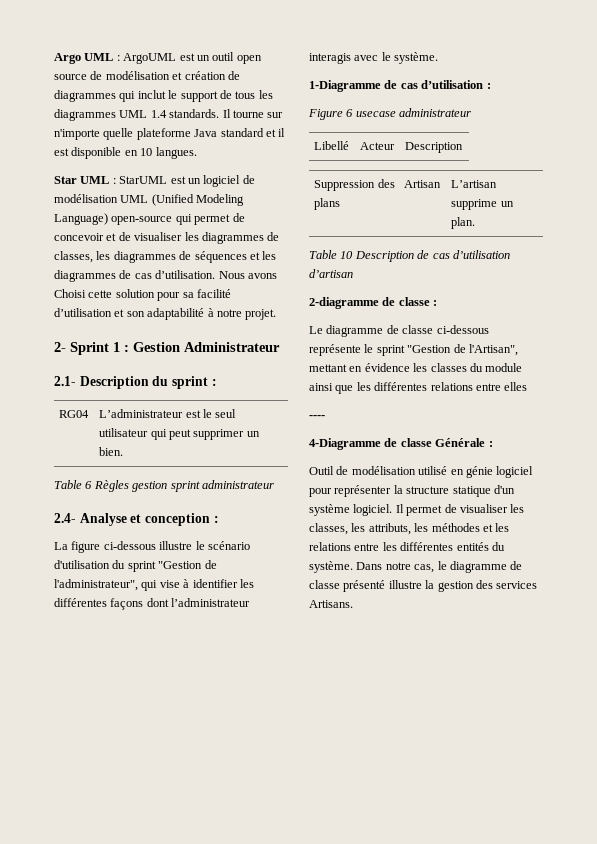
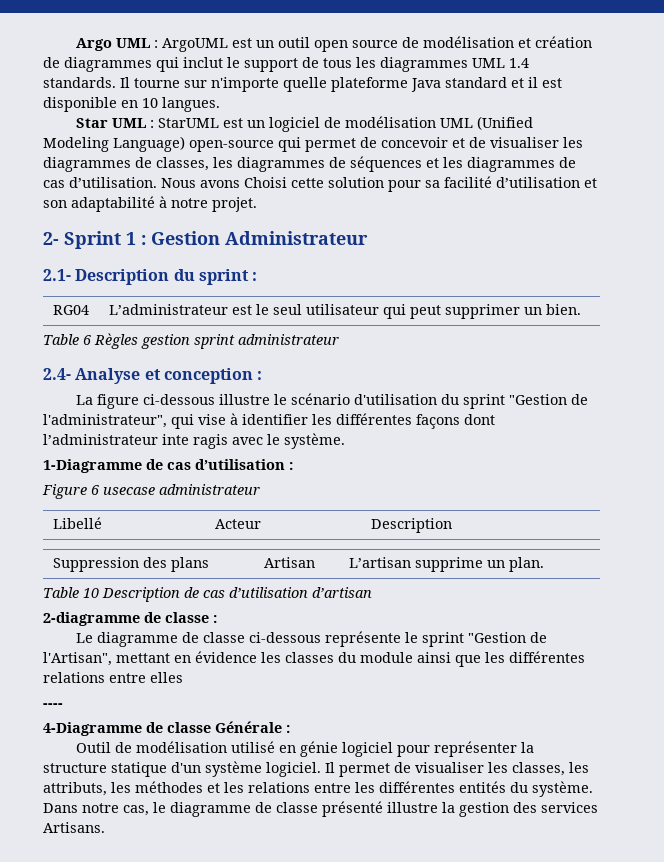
- La figure ci-dessous illustre le scénario d'utilisation du sprint "Gestion de l'administrateur", qui vise à identifier les différentes façons dont l’administrateur interagis avec le système.
+ La figure ci-dessous illustre le scénario d'utilisation du sprint "Gestion de l'administrateur", qui vise à identifier les différentes façons dont l’administrateur inte ragis avec le système.

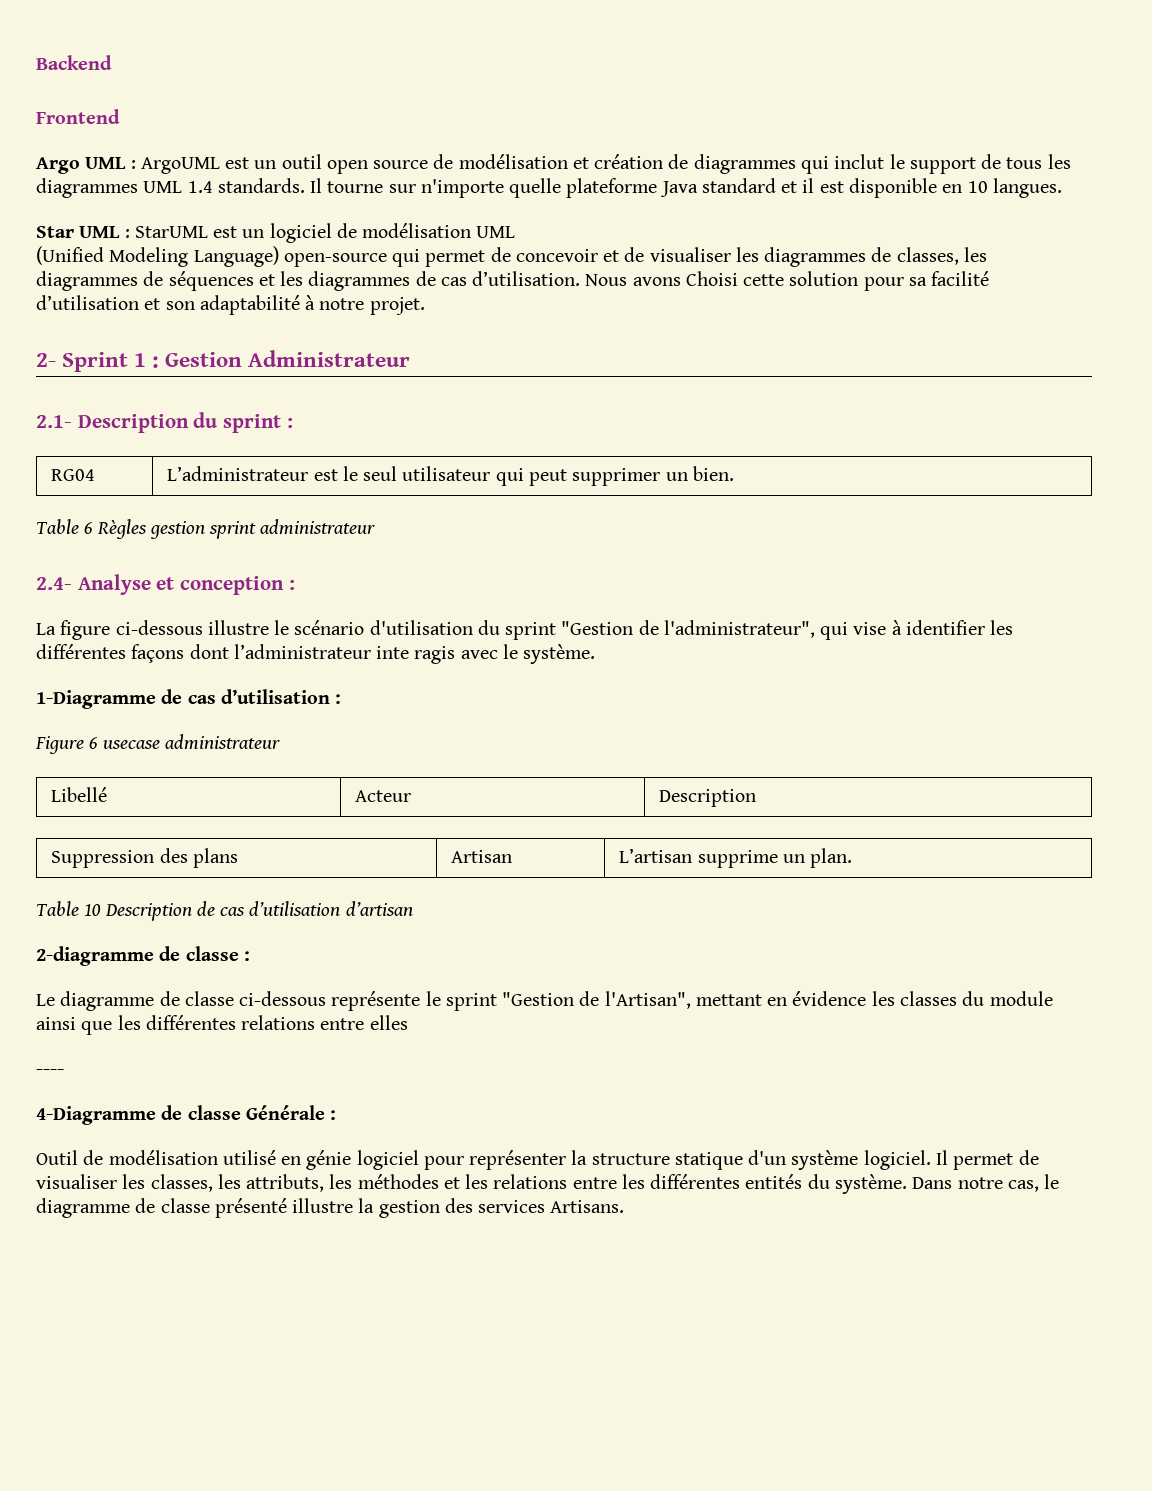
+ Backend
+ Frontend
- Star UML : StarUML est un logiciel de modélisation UML (Unified Modeling Language) open-source qui permet de concevoir et de visualiser les diagrammes de classes, les diagrammes de séquences et les diagrammes de cas d’utilisation.
+ Star UML : StarUML est un logiciel de modélisation UML
+ (Unified Modeling Language) open-source qui permet de concevoir et de visualiser les diagrammes de classes, les diagrammes de séquences et les diagrammes de cas d’utilisation.

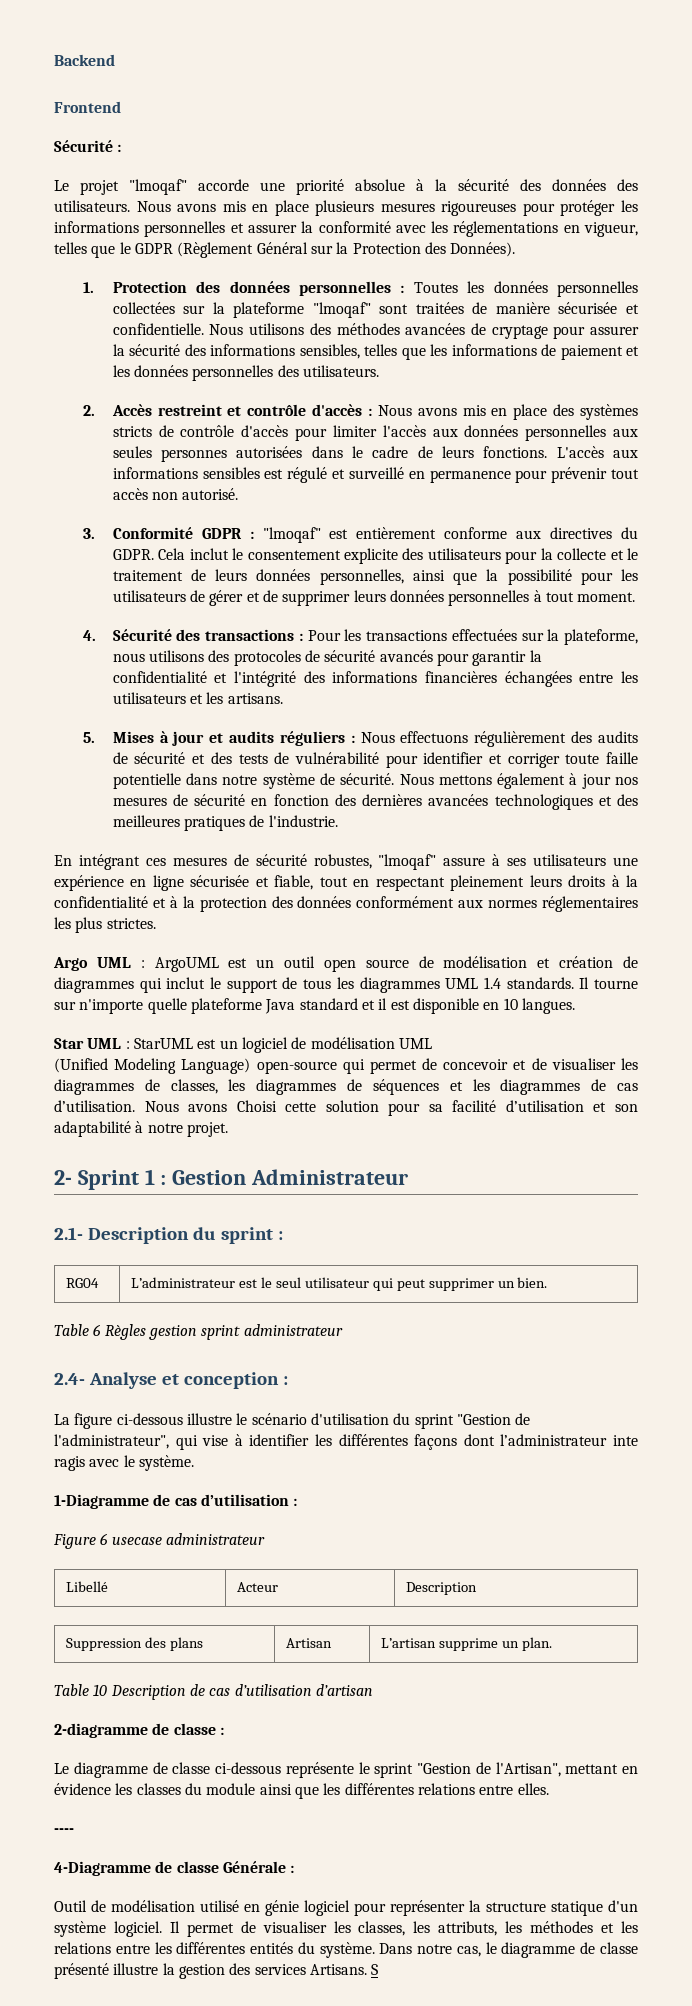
+ Sécurité :
+ Le projet "lmoqaf" accorde une priorité absolue à la sécurité des données des utilisateurs. Nous avons mis en place plusieurs mesures rigoureuses pour protéger les informations personnelles et assurer la conformité avec les réglementations en vigueur, telles que le GDPR (Règlement Général sur la Protection des Données).
+ 1. Protection des données personnelles : Toutes les données personnelles collectées sur la plateforme "lmoqaf" sont traitées de manière sécurisée et confidentielle. Nous utilisons des méthodes avancées de cryptage pour assurer la sécurité des informations sensibles, telles que les informations de paiement et les données personnelles des utilisateurs.
+ 2. Accès restreint et contrôle d'accès : Nous avons mis en place des systèmes stricts de contrôle d'accès pour limiter l'accès aux données personnelles aux seules personnes autorisées dans le cadre de leurs fonctions. L'accès aux informations sensibles est régulé et surveillé en permanence pour prévenir tout accès non autorisé.
+ 3. Conformité GDPR : "lmoqaf" est entièrement conforme aux directives du GDPR. Cela inclut le consentement explicite des utilisateurs pour la collecte et le traitement de leurs données personnelles, ainsi que la possibilité pour les utilisateurs de gérer et de supprimer leurs données personnelles à tout moment.
+ 4. Sécurité des transactions : Pour les transactions effectuées sur la plateforme, nous utilisons des protocoles de sécurité avancés pour garantir la confidentialité et l'intégrité des informations financières échangées entre les utilisateurs et les artisans.
+ 5. Mises à jour et audits réguliers : Nous effectuons régulièrement des audits de sécurité et des tests de vulnérabilité pour identifier et corriger toute faille potentielle dans notre système de sécurité. Nous mettons également à jour nos mesures de sécurité en fonction des dernières avancées technologiques et des meilleures pratiques de l'industrie.
+ En intégrant ces mesures de sécurité robustes, "lmoqaf" assure à ses utilisateurs une expérience en ligne sécurisée et fiable, tout en respectant pleinement leurs droits à la confidentialité et à la protection des données conformément aux normes réglementaires les plus strictes.
- Le diagramme de classe ci-dessous représente le sprint "Gestion de l'Artisan", mettant en évidence les classes du module ainsi que les différentes relations entre elles
+ Le diagramme de classe ci-dessous représente le sprint "Gestion de l'Artisan", mettant en évidence les classes du module ainsi que les différentes relations entre elles.
+ S

